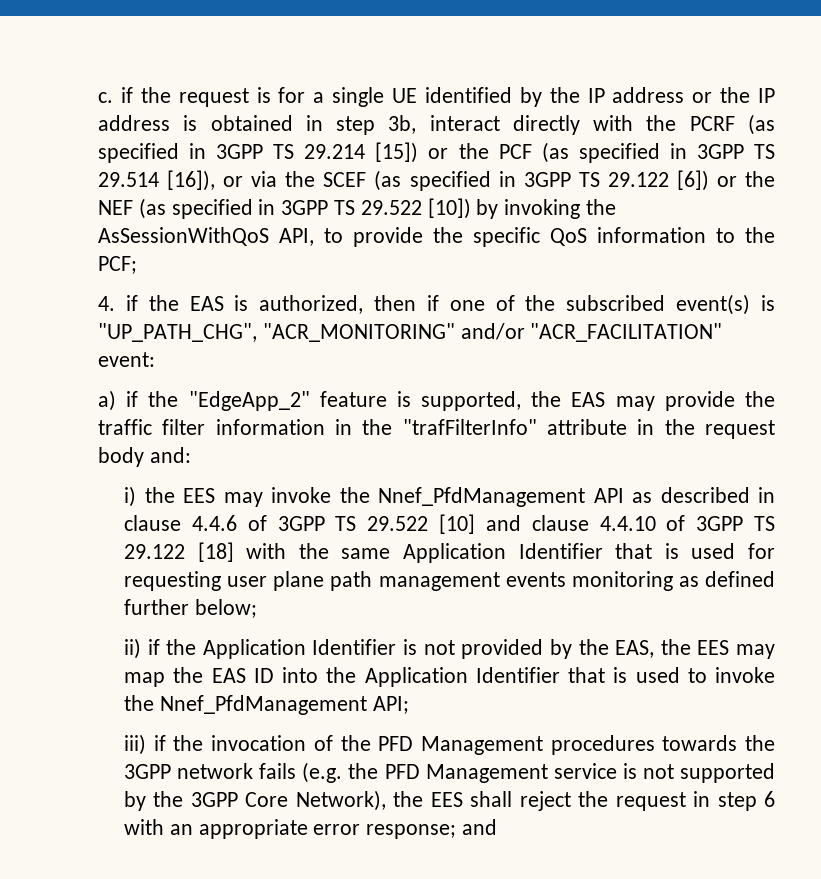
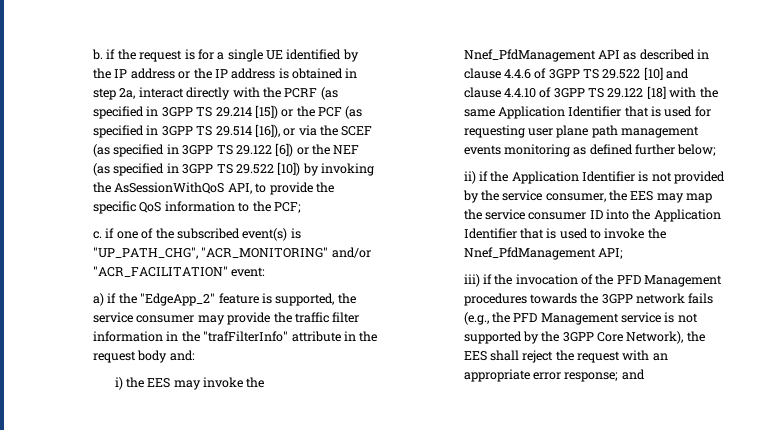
- c. if the request is for a single UE identified by the IP address or the IP address is obtained in step 3b, interact directly with the PCRF (as specified in 3GPP TS 29.214 [15]) or the PCF (as specified in 3GPP TS 29.514 [16]), or via the SCEF (as specified in 3GPP TS 29.122 [6]) or the NEF (as specified in 3GPP TS 29.522 [10]) by invoking the AsSessionWithQoS API, to provide the specific QoS information to the PCF;
+ b. if the request is for a single UE identified by the IP address or the IP address is obtained in step 2a, interact directly with the PCRF (as specified in 3GPP TS 29.214 [15]) or the PCF (as specified in 3GPP TS 29.514 [16]), or via the SCEF (as specified in 3GPP TS 29.122 [6]) or the NEF (as specified in 3GPP TS 29.522 [10]) by invoking the AsSessionWithQoS API, to provide the specific QoS information to the PCF;
- 4. if the EAS is authorized, then if one of the subscribed event(s) is "UP_PATH_CHG", "ACR_MONITORING" and/or "ACR_FACILITATION" event:
+ c. if one of the subscribed event(s) is "UP_PATH_CHG", "ACR_MONITORING" and/or "ACR_FACILITATION" event:
- a) if the "EdgeApp_2" feature is supported, the EAS may provide the traffic filter information in the "trafFilterInfo" attribute in the request body and:
+ a) if the "EdgeApp_2" feature is supported, the service consumer may provide the traffic filter information in the "trafFilterInfo" attribute in the request body and:
- ii) if the Application Identifier is not provided by the EAS, the EES may map the EAS ID into the Application Identifier that is used to invoke the Nnef_PfdManagement API;
+ ii) if the Application Identifier is not provided by the service consumer, the EES may map the service consumer ID into the Application Identifier that is used to invoke the Nnef_PfdManagement API;
- iii) if the invocation of the PFD Management procedures towards the 3GPP network fails (e.g. the PFD Management service is not supported by the 3GPP Core Network), the EES shall reject the request in step 6 with an appropriate error response; and
+ iii) if the invocation of the PFD Management procedures towards the 3GPP network fails (e.g., the PFD Management service is not supported by the 3GPP Core Network), the EES shall reject the request with an appropriate error response; and

